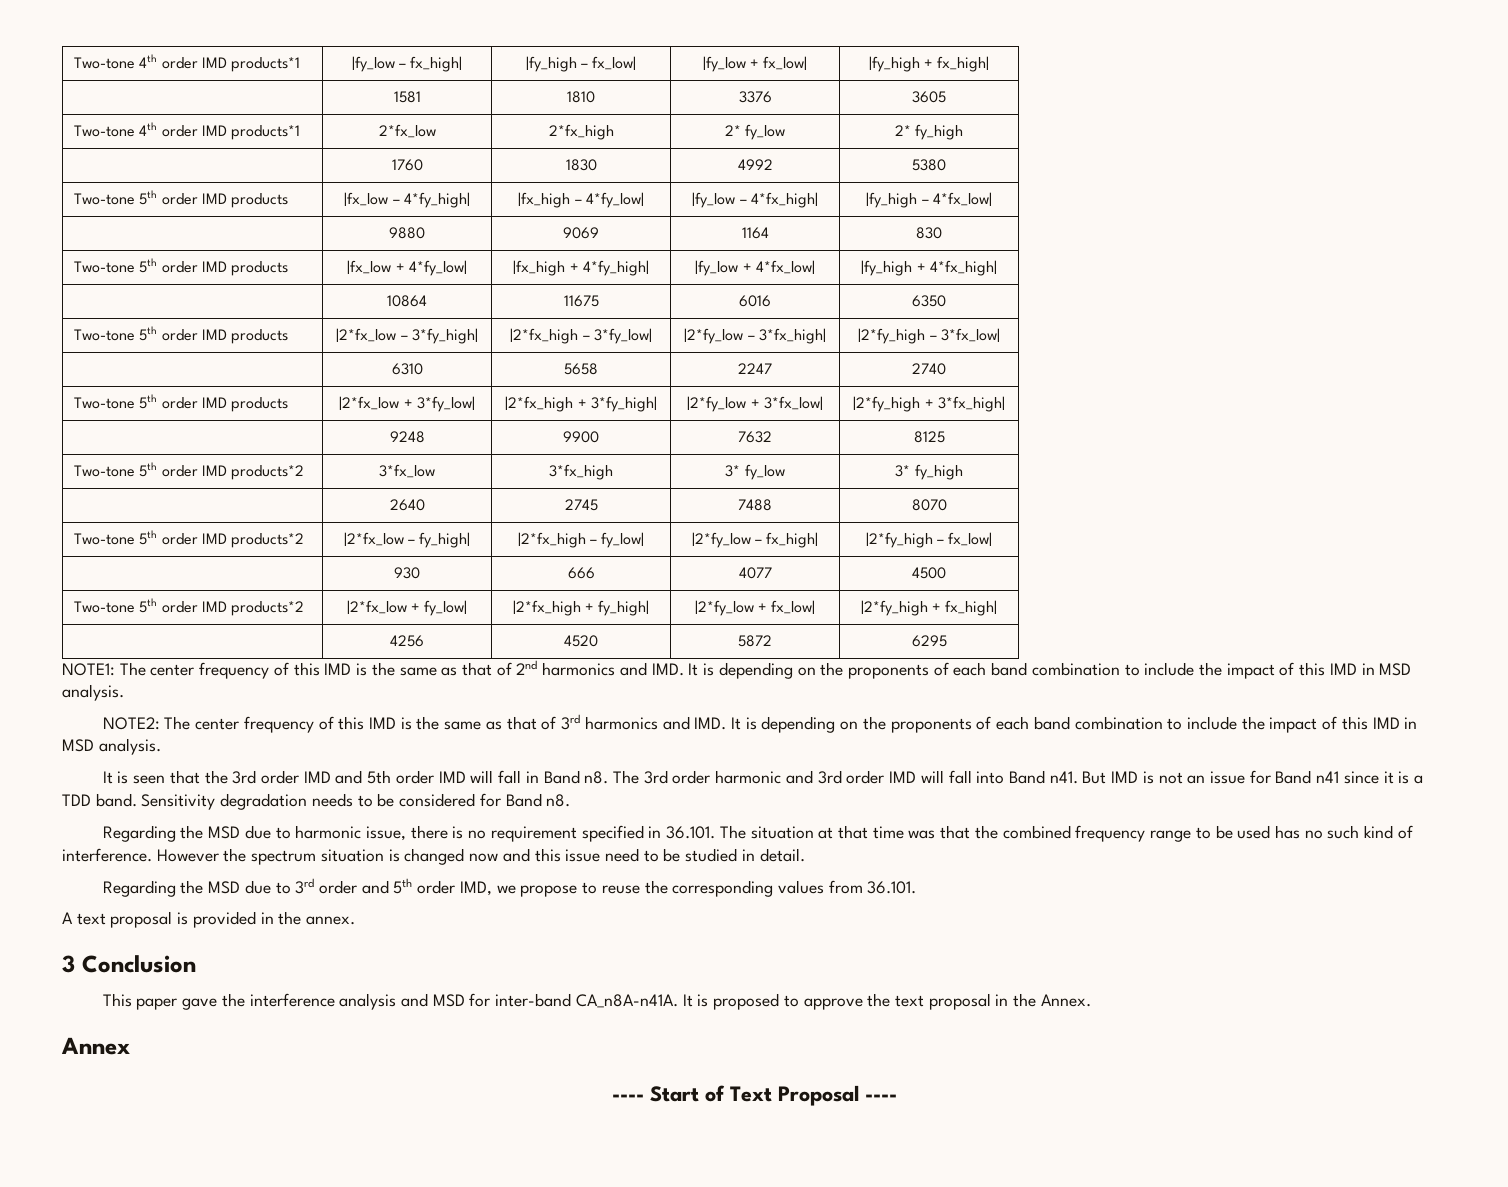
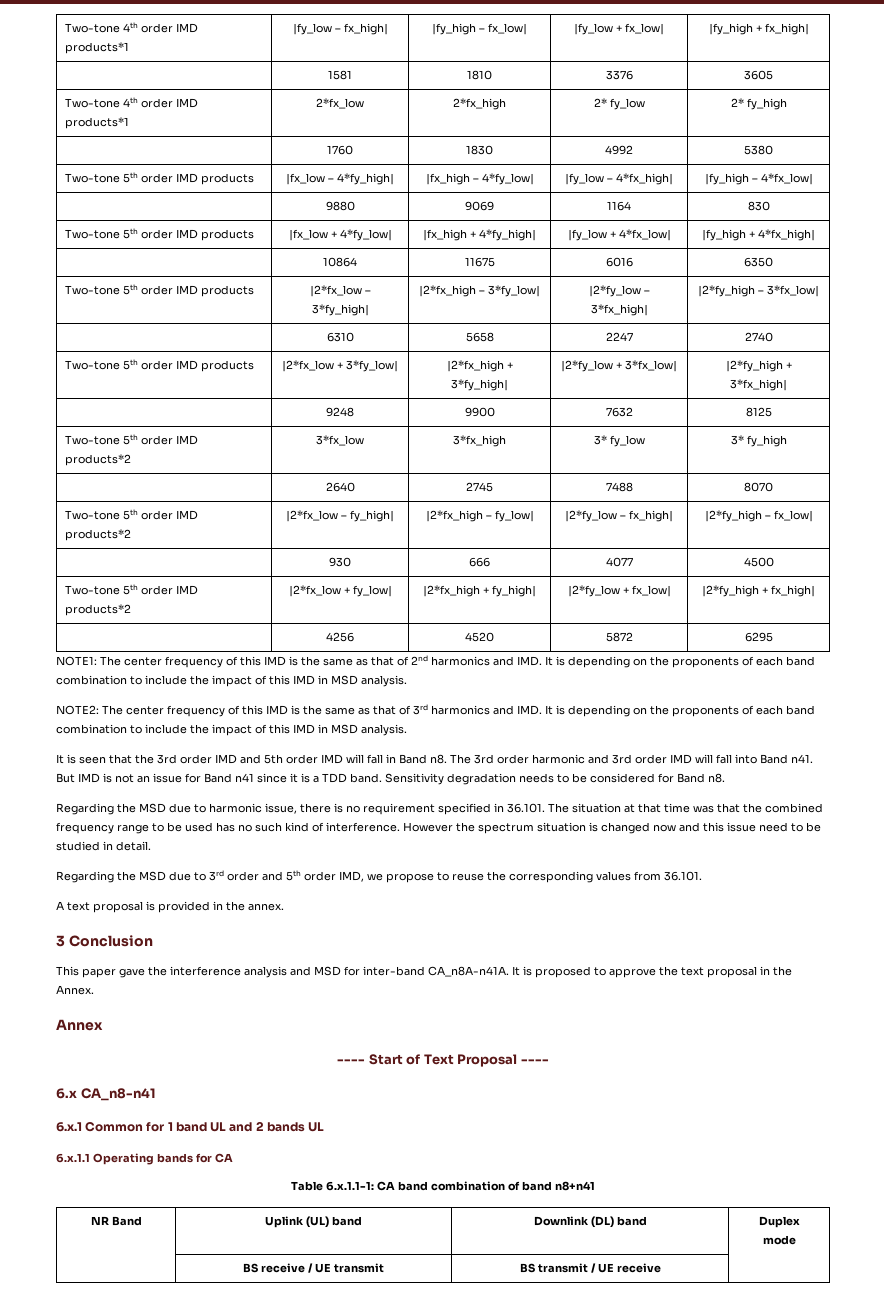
+ 6.x CA_n8-n41
+ 6.x.1 Common for 1 band UL and 2 bands UL
+ 6.x.1.1 Operating bands for CA
+ Table 6.x.1.1-1: CA band combination of band n8+n41
+ NR Band | Uplink (UL) band | Downlink (DL) band | Duplex
+ mode
+ | BS receive / UE transmit | BS transmit / UE receive |

